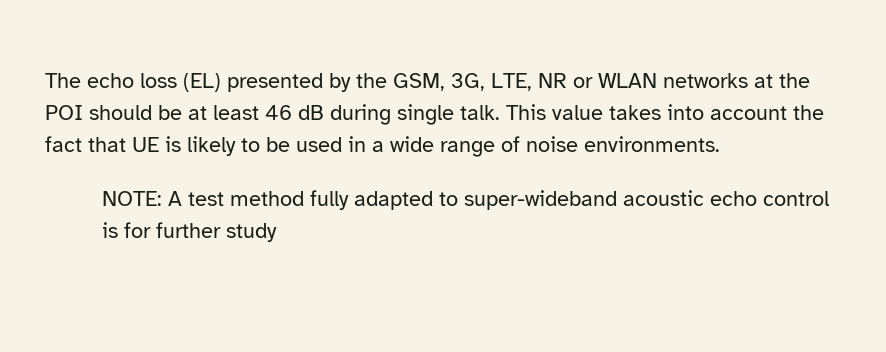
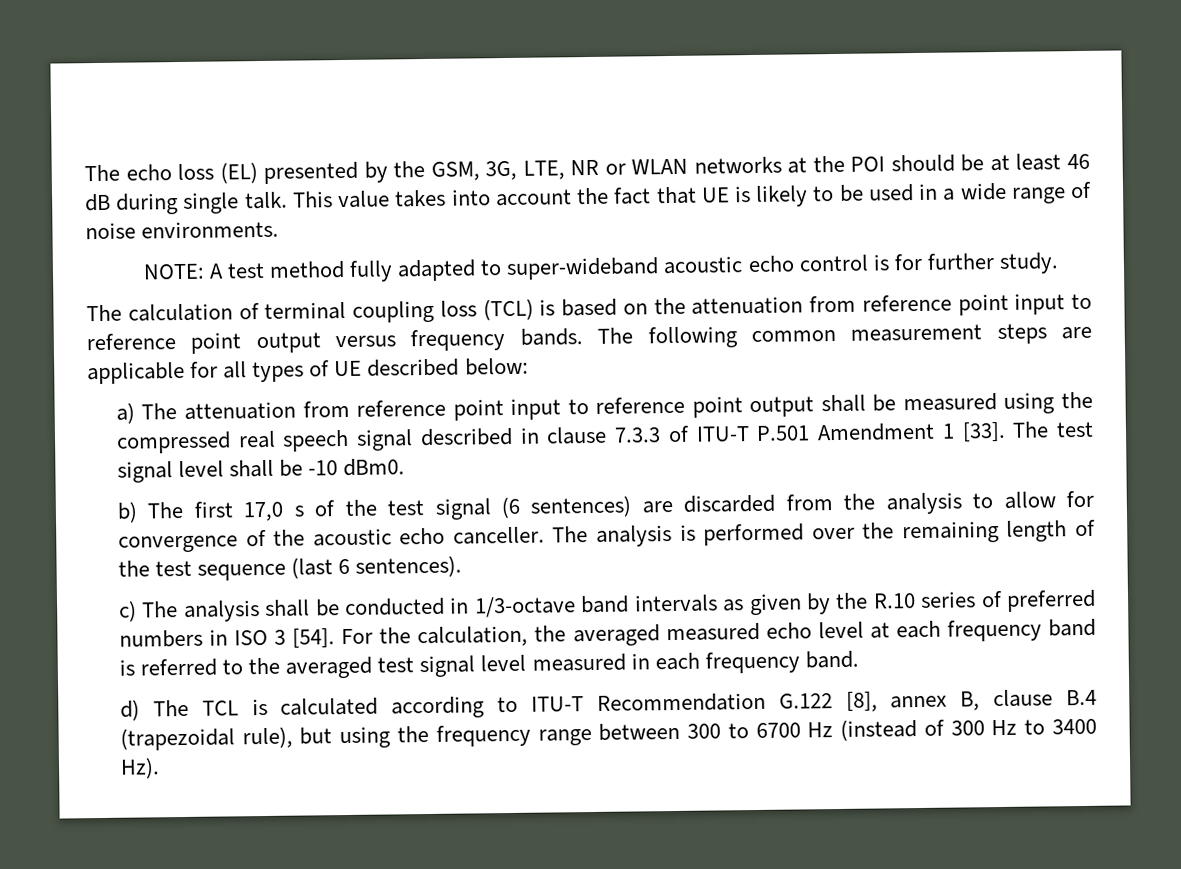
- NOTE: A test method fully adapted to super-wideband acoustic echo control is for further study
+ NOTE: A test method fully adapted to super-wideband acoustic echo control is for further study.
+ The calculation of terminal coupling loss (TCL) is based on the attenuation from reference point input to reference point output versus frequency bands. The following common measurement steps are applicable for all types of UE described below:
+ a) The attenuation from reference point input to reference point output shall be measured using the compressed real speech signal described in clause 7.3.3 of ITU-T P.501 Amendment 1 [33]. The test signal level shall be -10 dBm0.
+ b) The first 17,0 s of the test signal (6 sentences) are discarded from the analysis to allow for convergence of the acoustic echo canceller. The analysis is performed over the remaining length of the test sequence (last 6 sentences).
+ c) The analysis shall be conducted in 1/3-octave band intervals as given by the R.10 series of preferred numbers in ISO 3 [54]. For the calculation, the averaged measured echo level at each frequency band is referred to the averaged test signal level measured in each frequency band.
+ d) The TCL is calculated according to ITU-T Recommendation G.122 [8], annex B, clause B.4 (trapezoidal rule), but using the frequency range between 300 to 6700 Hz (instead of 300 Hz to 3400 Hz).

